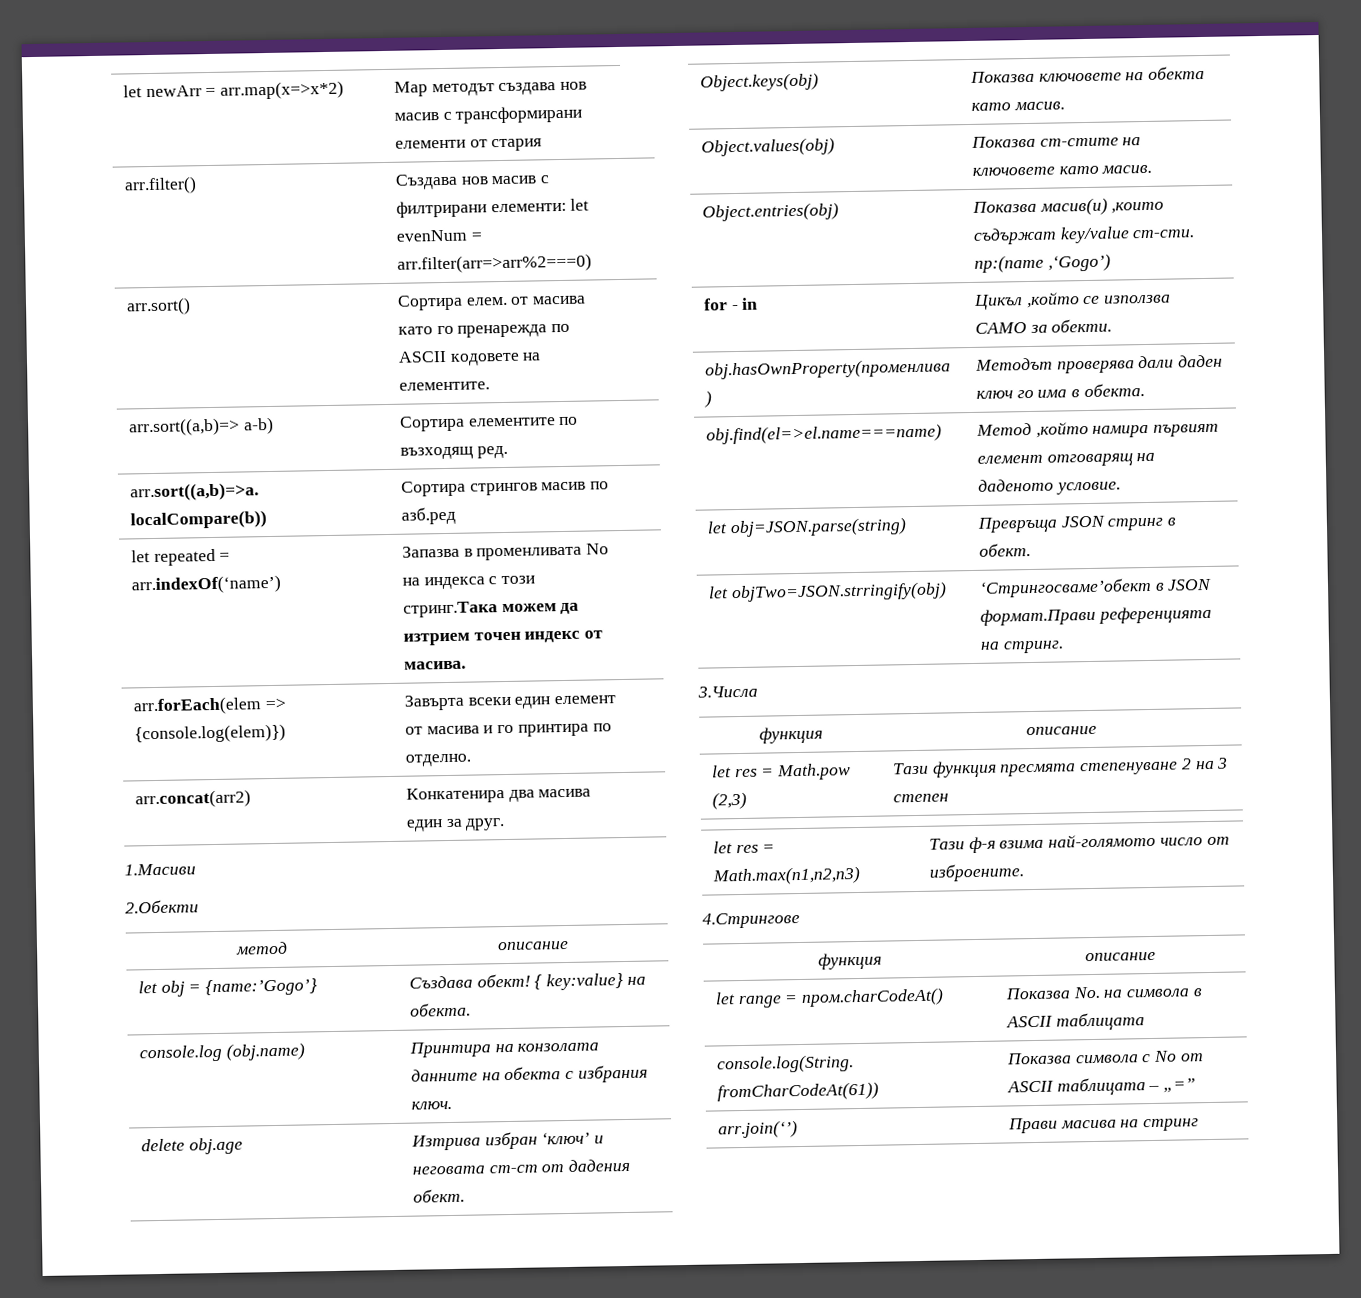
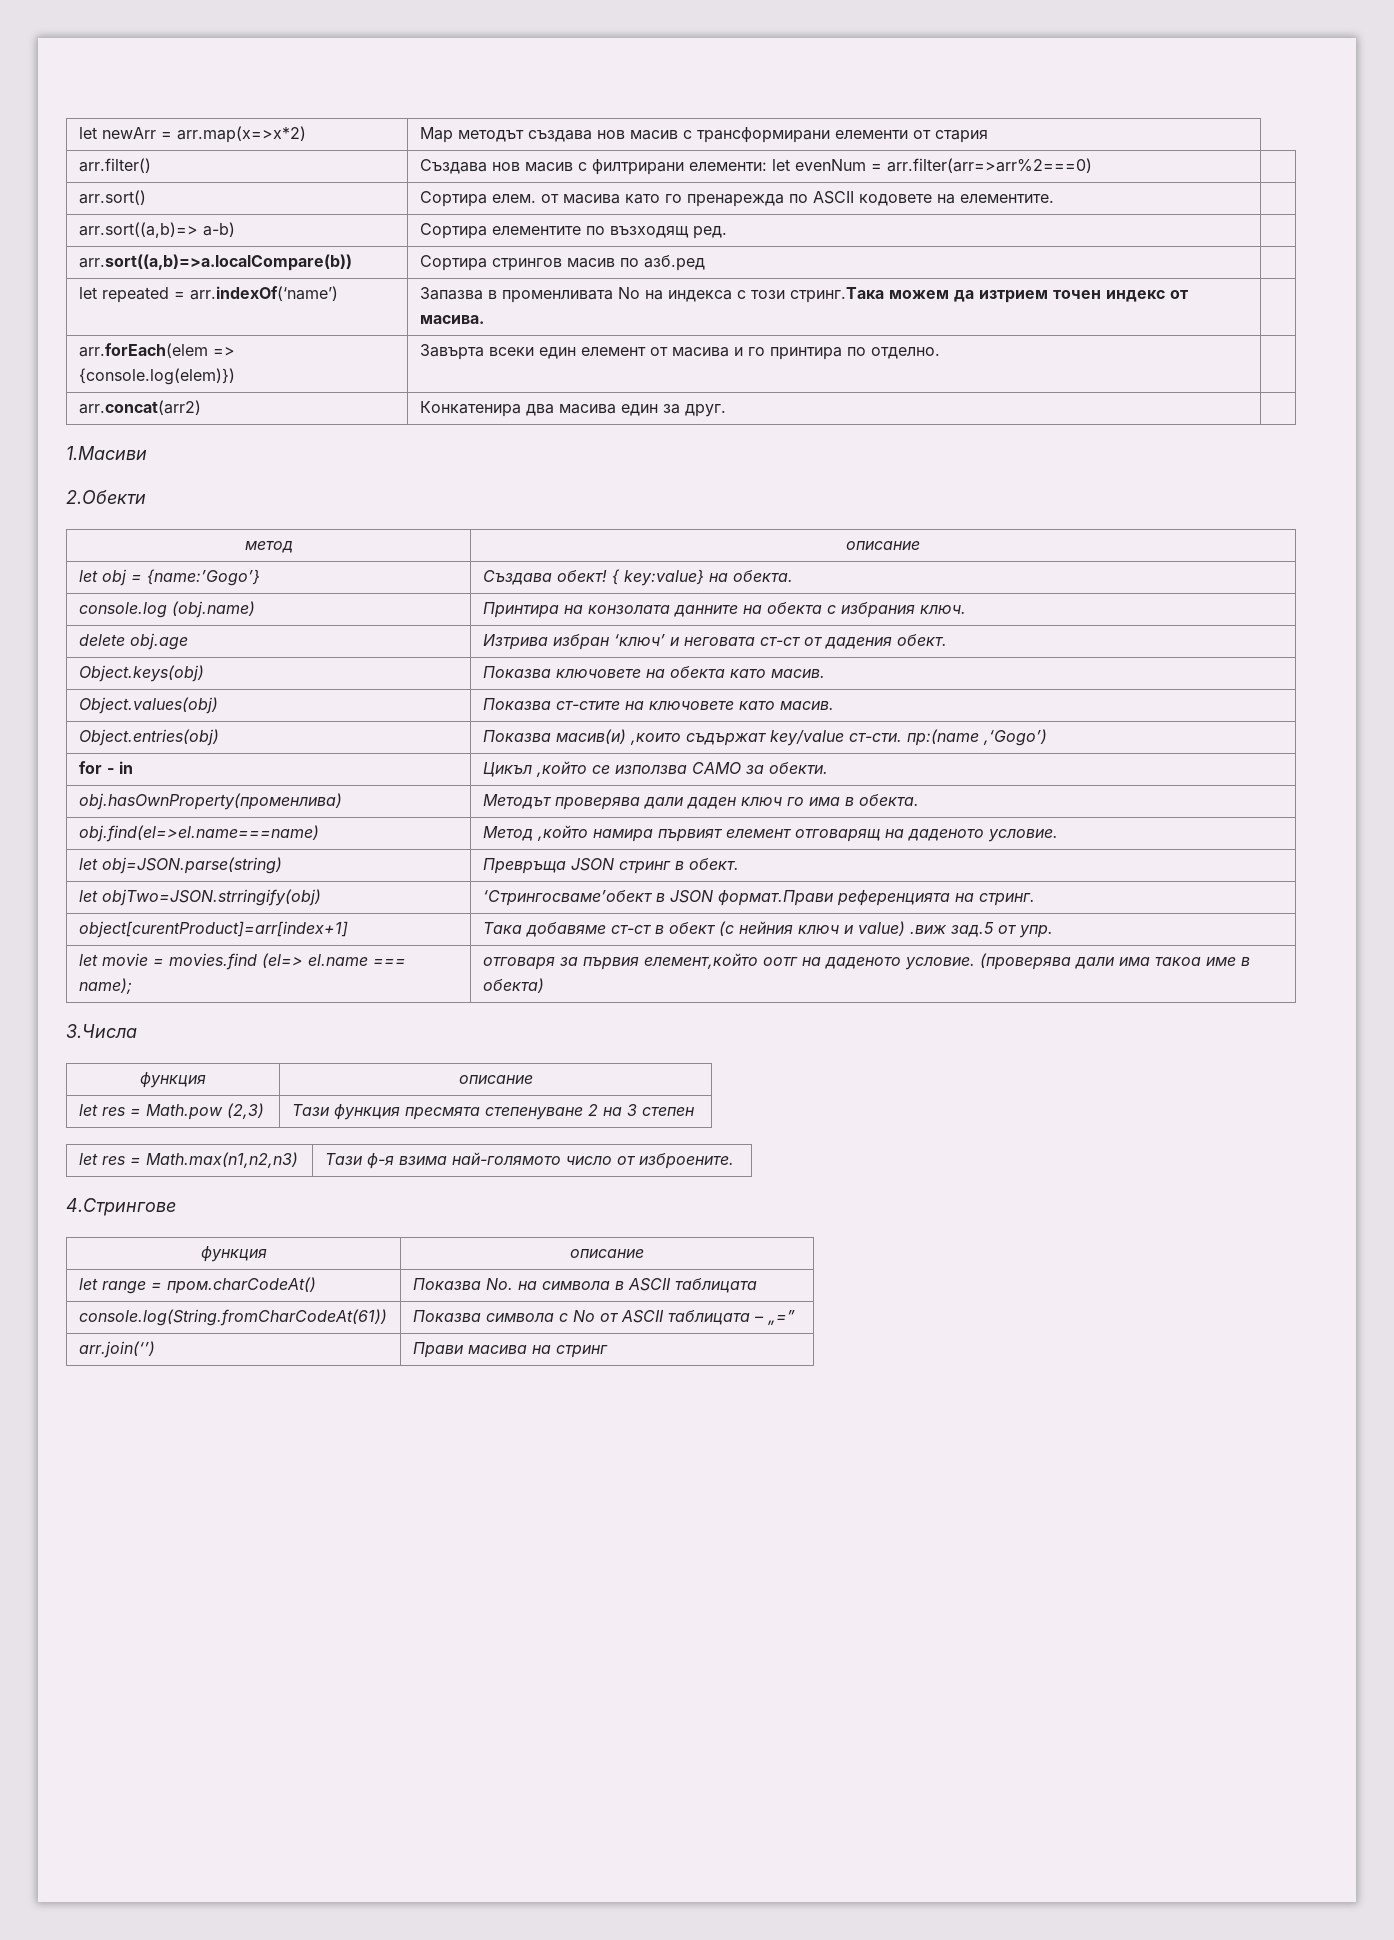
+ object[curentProduct]=arr[index+1] | Така добавяме ст-ст в обект (с нейния ключ и value) .виж зад.5 от упр.
+ let movie = movies.find (el=> el.name === name); | отговаря за първия елемент,който оотг на даденото условие. (проверява дали има такоа име в обекта)

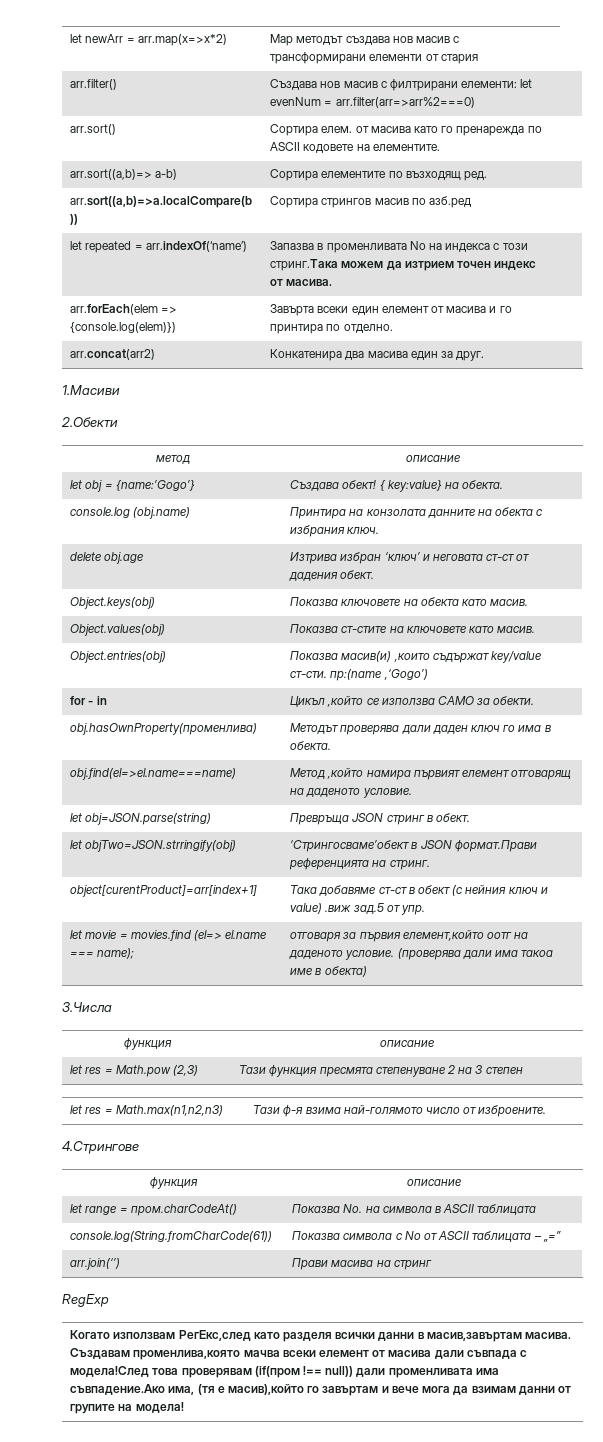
- console.log(String.fromCharCodeAt(61)) | Показва символа с No от ASCII таблицата – „=”
+ console.log(String.fromCharCode(61)) | Показва символа с No от ASCII таблицата – „=”
+ RegExp
+ Когато използвам РегЕкс,след като разделя всички данни в масив,завъртам масива. Създавам променлива,която мачва всеки елемент от масива дали съвпада с модела!След това проверявам (if(пром !== null)) дали променливата има съвпадение.Ако има, (тя е масив),който го завъртам и вече мога да взимам данни от групите на модела!

